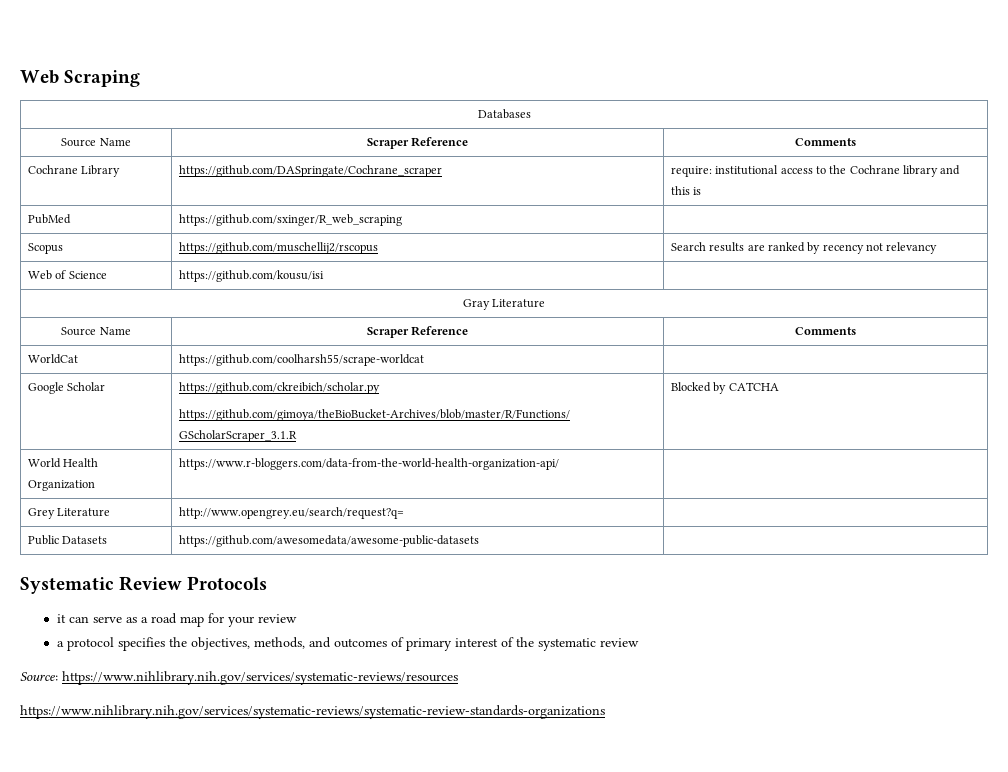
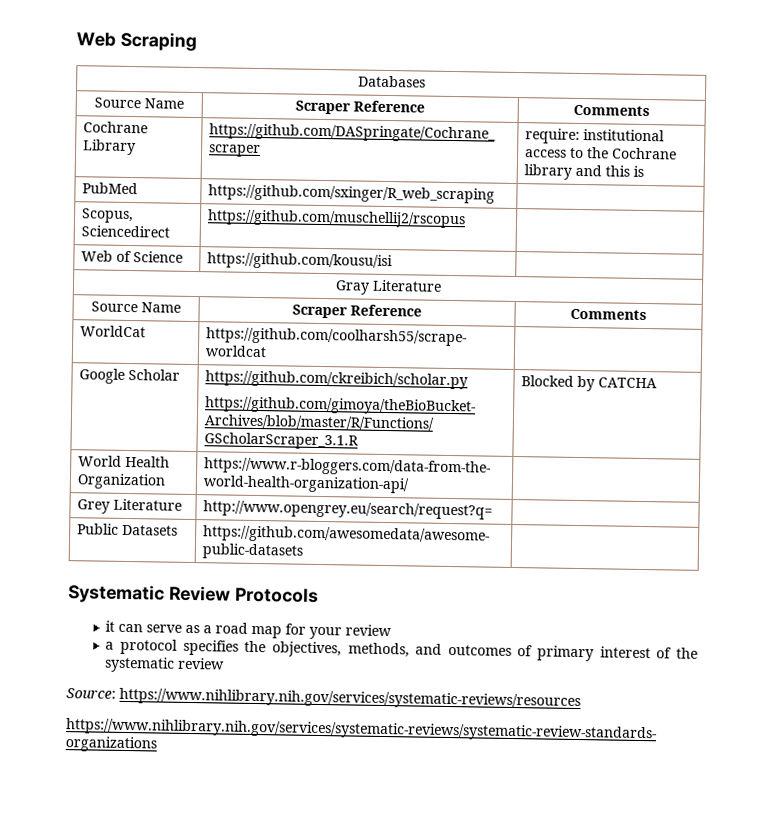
- Scopus | https://github.com/muschellij2/rscopus | Search results are ranked by recency not relevancy
+ Scopus, Sciencedirect | https://github.com/muschellij2/rscopus |

